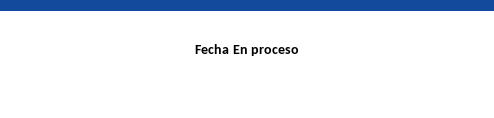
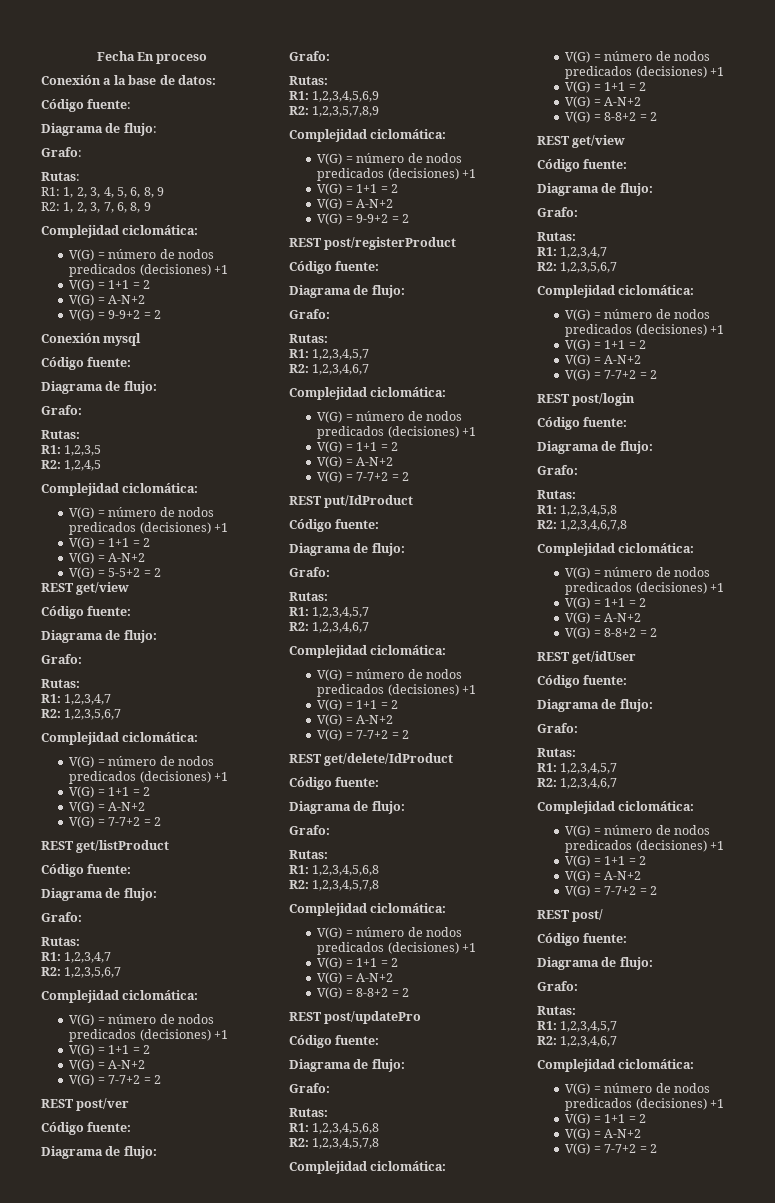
+ Conexión a la base de datos:
+ Código fuente:
+ Diagrama de flujo:
+ Grafo:
+ Rutas:
+ R1: 1, 2, 3, 4, 5, 6, 8, 9
+ R2: 1, 2, 3, 7, 6, 8, 9
+ Complejidad ciclomática:
+ V(G) = número de nodos predicados (decisiones) +1
+ V(G) = 1+1 = 2
+ V(G) = A-N+2
+ V(G) = 9-9+2 = 2
+ Conexión mysql
+ Código fuente:
+ Diagrama de flujo:
+ Grafo:
+ Rutas:
+ R1: 1,2,3,5
+ R2: 1,2,4,5
+ Complejidad ciclomática:
+ V(G) = número de nodos predicados (decisiones) +1
+ V(G) = 1+1 = 2
+ V(G) = A-N+2
+ V(G) = 5-5+2 = 2
+ REST get/view
+ Código fuente:
+ Diagrama de flujo:
+ Grafo:
+ Rutas:
+ R1: 1,2,3,4,7
+ R2: 1,2,3,5,6,7
+ Complejidad ciclomática:
+ V(G) = número de nodos predicados (decisiones) +1
+ V(G) = 1+1 = 2
+ V(G) = A-N+2
+ V(G) = 7-7+2 = 2
+ REST get/listProduct
+ Código fuente:
+ Diagrama de flujo:
+ Grafo:
+ Rutas:
+ R1: 1,2,3,4,7
+ R2: 1,2,3,5,6,7
+ Complejidad ciclomática:
+ V(G) = número de nodos predicados (decisiones) +1
+ V(G) = 1+1 = 2
+ V(G) = A-N+2
+ V(G) = 7-7+2 = 2
+ REST post/ver
+ Código fuente:
+ Diagrama de flujo:
+ Grafo:
+ Rutas:
+ R1: 1,2,3,4,5,6,9
+ R2: 1,2,3,5,7,8,9
+ Complejidad ciclomática:
+ V(G) = número de nodos predicados (decisiones) +1
+ V(G) = 1+1 = 2
+ V(G) = A-N+2
+ V(G) = 9-9+2 = 2
+ REST post/registerProduct
+ Código fuente:
+ Diagrama de flujo:
+ Grafo:
+ Rutas:
+ R1: 1,2,3,4,5,7
+ R2: 1,2,3,4,6,7
+ Complejidad ciclomática:
+ V(G) = número de nodos predicados (decisiones) +1
+ V(G) = 1+1 = 2
+ V(G) = A-N+2
+ V(G) = 7-7+2 = 2
+ REST put/IdProduct
+ Código fuente:
+ Diagrama de flujo:
+ Grafo:
+ Rutas:
+ R1: 1,2,3,4,5,7
+ R2: 1,2,3,4,6,7
+ Complejidad ciclomática:
+ V(G) = número de nodos predicados (decisiones) +1
+ V(G) = 1+1 = 2
+ V(G) = A-N+2
+ V(G) = 7-7+2 = 2
+ REST get/delete/IdProduct
+ Código fuente:
+ Diagrama de flujo:
+ Grafo:
+ Rutas:
+ R1: 1,2,3,4,5,6,8
+ R2: 1,2,3,4,5,7,8
+ Complejidad ciclomática:
+ V(G) = número de nodos predicados (decisiones) +1
+ V(G) = 1+1 = 2
+ V(G) = A-N+2
+ V(G) = 8-8+2 = 2
+ REST post/updatePro
+ Código fuente:
+ Diagrama de flujo:
+ Grafo:
+ Rutas:
+ R1: 1,2,3,4,5,6,8
+ R2: 1,2,3,4,5,7,8
+ Complejidad ciclomática:
+ V(G) = número de nodos predicados (decisiones) +1
+ V(G) = 1+1 = 2
+ V(G) = A-N+2
+ V(G) = 8-8+2 = 2
+ REST get/view
+ Código fuente:
+ Diagrama de flujo:
+ Grafo:
+ Rutas:
+ R1: 1,2,3,4,7
+ R2: 1,2,3,5,6,7
+ Complejidad ciclomática:
+ V(G) = número de nodos predicados (decisiones) +1
+ V(G) = 1+1 = 2
+ V(G) = A-N+2
+ V(G) = 7-7+2 = 2
+ REST post/login
+ Código fuente:
+ Diagrama de flujo:
+ Grafo:
+ Rutas:
+ R1: 1,2,3,4,5,8
+ R2: 1,2,3,4,6,7,8
+ Complejidad ciclomática:
+ V(G) = número de nodos predicados (decisiones) +1
+ V(G) = 1+1 = 2
+ V(G) = A-N+2
+ V(G) = 8-8+2 = 2
+ REST get/idUser
+ Código fuente:
+ Diagrama de flujo:
+ Grafo:
+ Rutas:
+ R1: 1,2,3,4,5,7
+ R2: 1,2,3,4,6,7
+ Complejidad ciclomática:
+ V(G) = número de nodos predicados (decisiones) +1
+ V(G) = 1+1 = 2
+ V(G) = A-N+2
+ V(G) = 7-7+2 = 2
+ REST post/
+ Código fuente:
+ Diagrama de flujo:
+ Grafo:
+ Rutas:
+ R1: 1,2,3,4,5,7
+ R2: 1,2,3,4,6,7
+ Complejidad ciclomática:
+ V(G) = número de nodos predicados (decisiones) +1
+ V(G) = 1+1 = 2
+ V(G) = A-N+2
+ V(G) = 7-7+2 = 2

